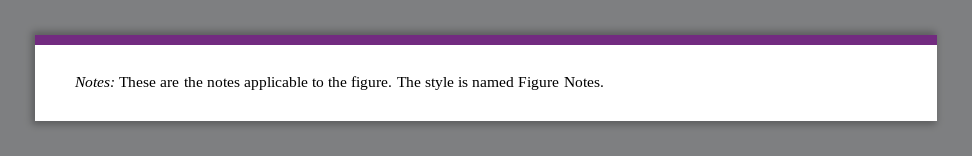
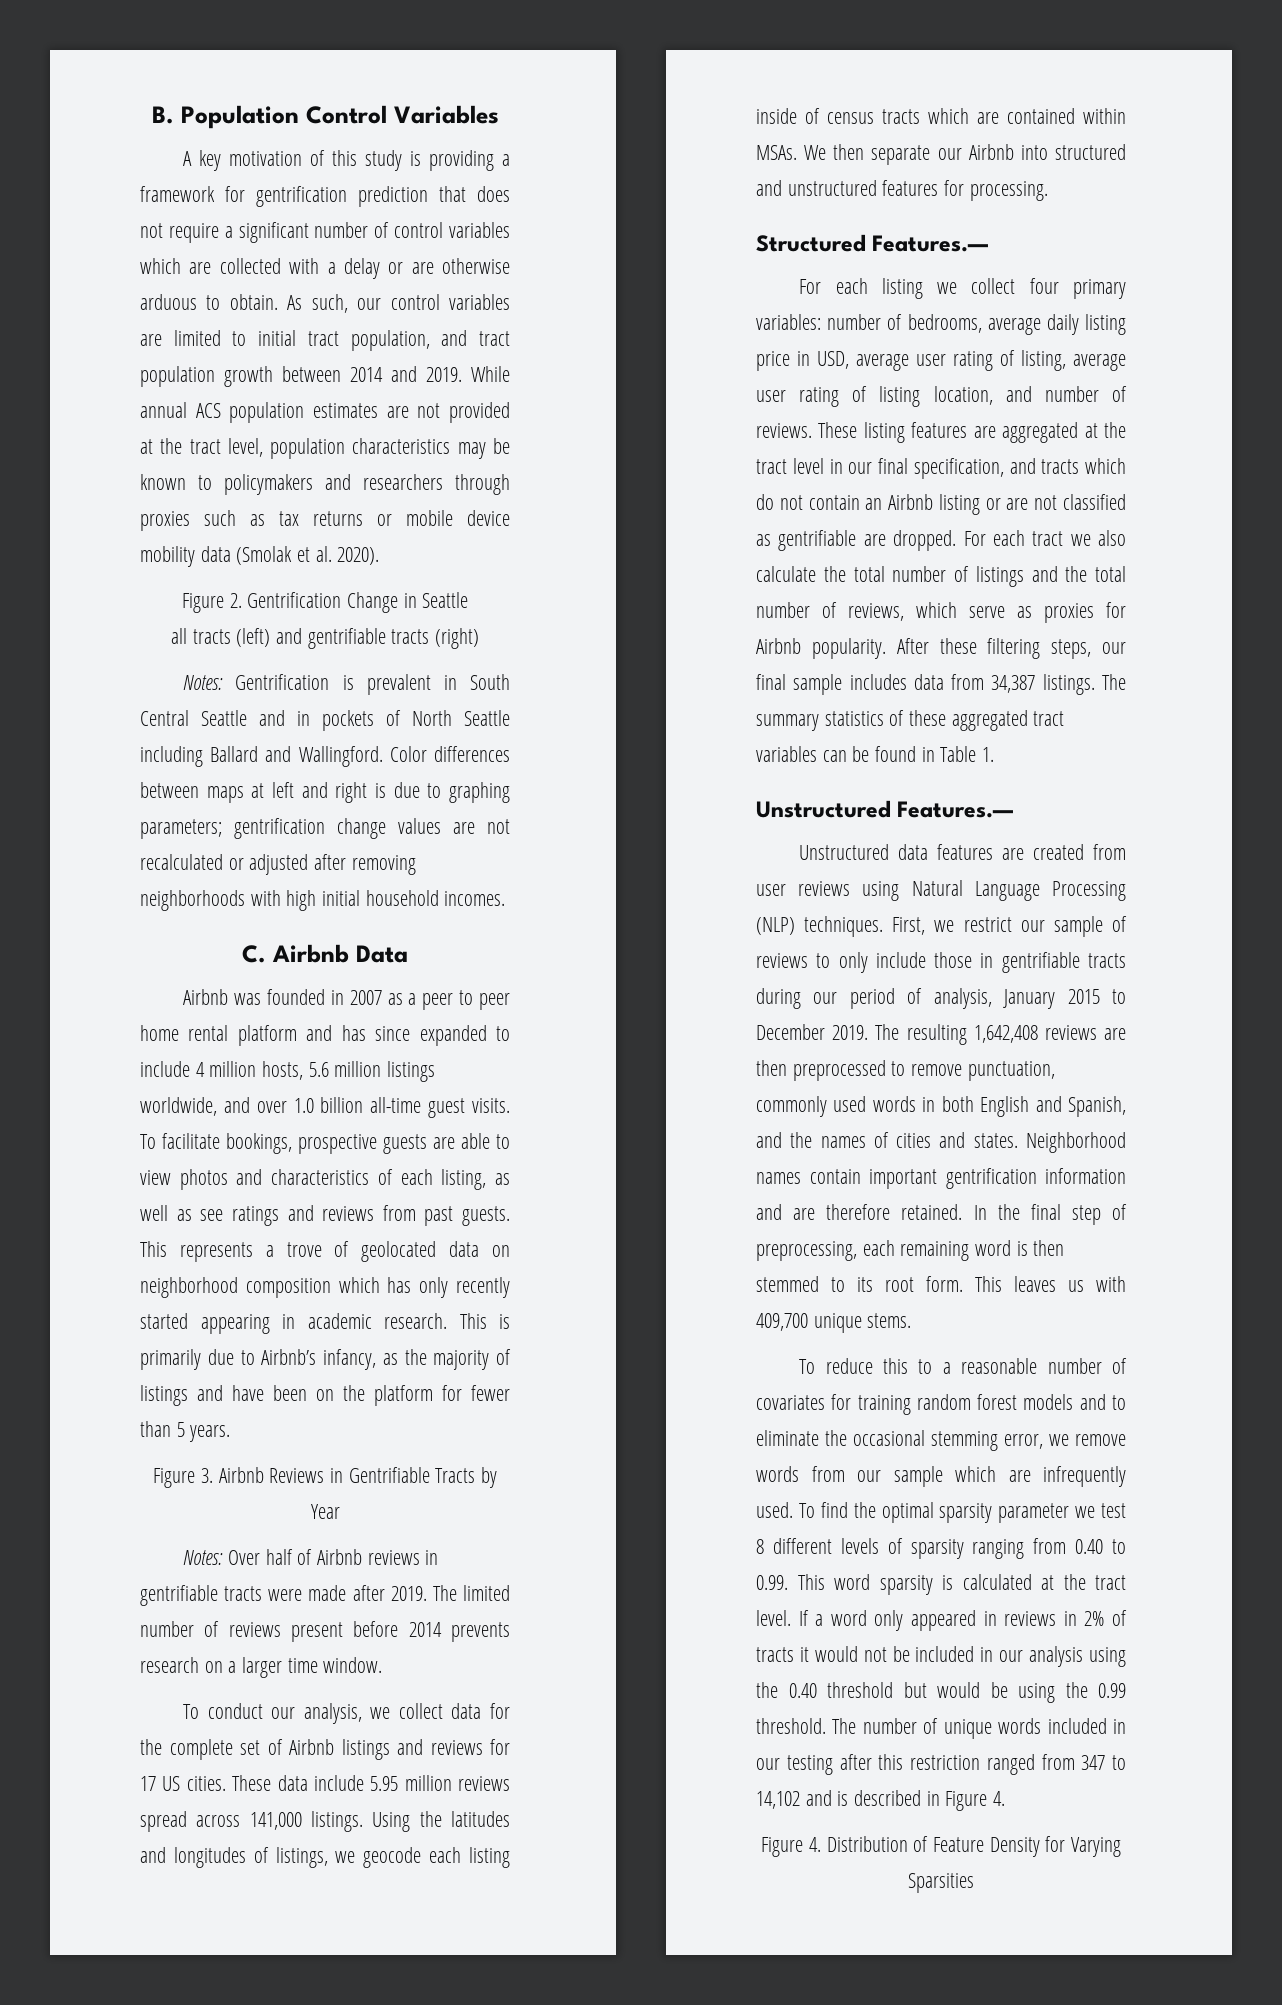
- Notes: These are the notes applicable to the figure. The style is named Figure Notes.
+ B. Population Control Variables
+ A key motivation of this study is providing a framework for gentrification prediction that does not require a significant number of control variables which are collected with a delay or are otherwise arduous to obtain. As such, our control variables are limited to initial tract population, and tract population growth between 2014 and 2019. While annual ACS population estimates are not provided at the tract level, population characteristics may be known to policymakers and researchers through proxies such as tax returns or mobile device mobility data (Smolak et al. 2020).
+ Figure 2. Gentrification Change in Seattle
+ all tracts (left) and gentrifiable tracts (right)
+ Notes: Gentrification is prevalent in South Central Seattle and in pockets of North Seattle including Ballard and Wallingford. Color differences between maps at left and right is due to graphing parameters; gentrification change values are not recalculated or adjusted after removing neighborhoods with high initial household incomes.
+ C. Airbnb Data
+ Airbnb was founded in 2007 as a peer to peer home rental platform and has since expanded to include 4 million hosts, 5.6 million listings worldwide, and over 1.0 billion all-time guest visits. To facilitate bookings, prospective guests are able to view photos and characteristics of each listing, as well as see ratings and reviews from past guests. This represents a trove of geolocated data on neighborhood composition which has only recently started appearing in academic research. This is primarily due to Airbnb’s infancy, as the majority of listings and have been on the platform for fewer than 5 years.
+ Figure 3. Airbnb Reviews in Gentrifiable Tracts by Year
+ Notes: Over half of Airbnb reviews in gentrifiable tracts were made after 2019. The limited number of reviews present before 2014 prevents research on a larger time window.
+ To conduct our analysis, we collect data for the complete set of Airbnb listings and reviews for 17 US cities. These data include 5.95 million reviews spread across 141,000 listings. Using the latitudes and longitudes of listings, we geocode each listing inside of census tracts which are contained within MSAs. We then separate our Airbnb into structured and unstructured features for processing.
+ Structured Features.—
+ For each listing we collect four primary variables: number of bedrooms, average daily listing price in USD, average user rating of listing, average user rating of listing location, and number of reviews. These listing features are aggregated at the tract level in our final specification, and tracts which do not contain an Airbnb listing or are not classified as gentrifiable are dropped. For each tract we also calculate the total number of listings and the total number of reviews, which serve as proxies for Airbnb popularity. After these filtering steps, our final sample includes data from 34,387 listings. The summary statistics of these aggregated tract variables can be found in Table 1.
+ Unstructured Features.—
+ Unstructured data features are created from user reviews using Natural Language Processing (NLP) techniques. First, we restrict our sample of reviews to only include those in gentrifiable tracts during our period of analysis, January 2015 to December 2019. The resulting 1,642,408 reviews are then preprocessed to remove punctuation, commonly used words in both English and Spanish, and the names of cities and states. Neighborhood names contain important gentrification information and are therefore retained. In the final step of preprocessing, each remaining word is then stemmed to its root form. This leaves us with 409,700 unique stems.
+ To reduce this to a reasonable number of covariates for training random forest models and to eliminate the occasional stemming error, we remove words from our sample which are infrequently used. To find the optimal sparsity parameter we test 8 different levels of sparsity ranging from 0.40 to 0.99. This word sparsity is calculated at the tract level. If a word only appeared in reviews in 2% of tracts it would not be included in our analysis using the 0.40 threshold but would be using the 0.99 threshold. The number of unique words included in our testing after this restriction ranged from 347 to 14,102 and is described in Figure 4.
+ Figure 4. Distribution of Feature Density for Varying Sparsities

